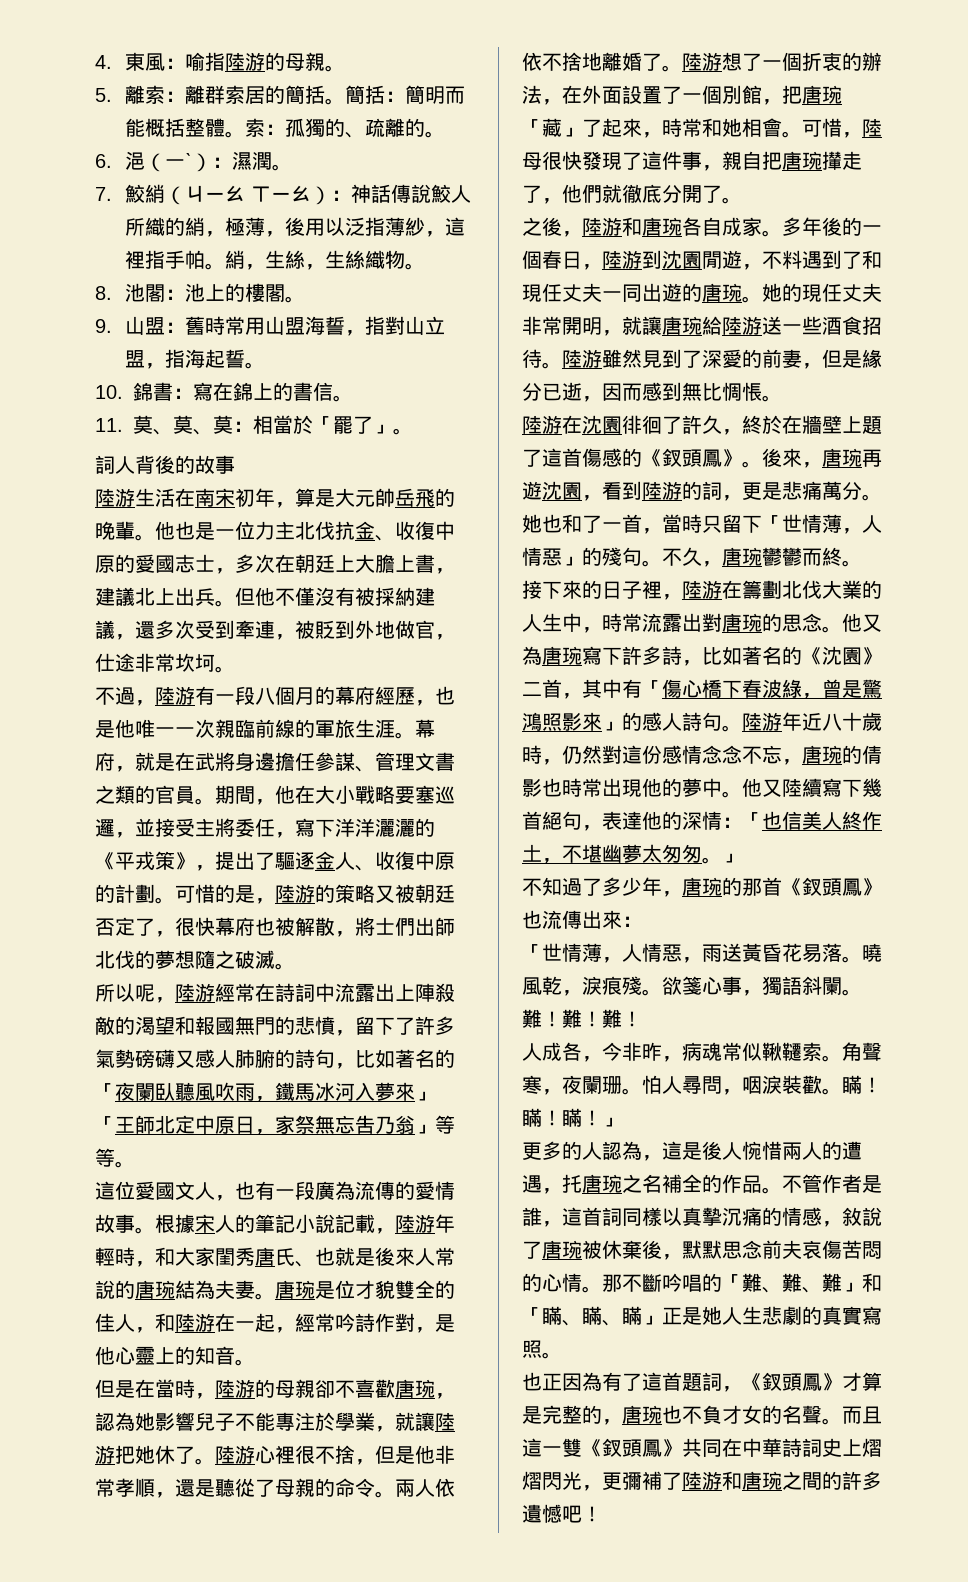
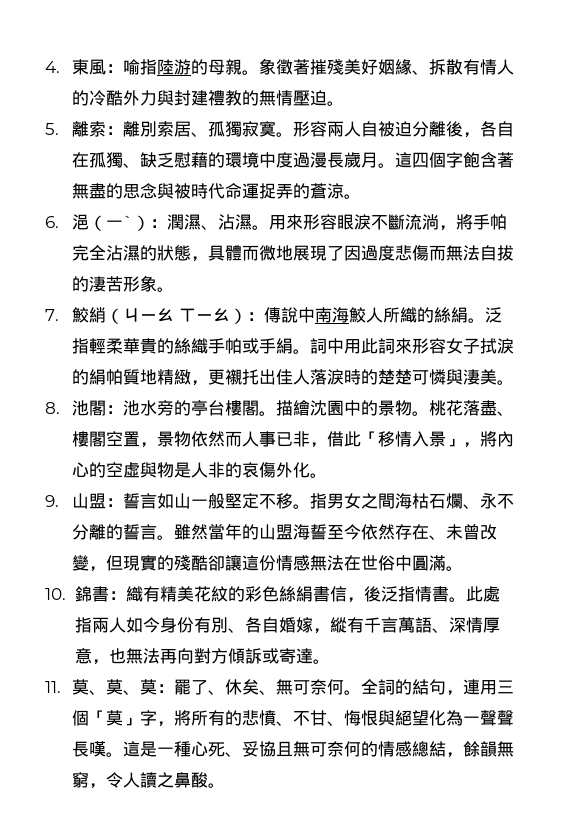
- 4.東風：喻指陸游的母親。
- 5.離索：離群索居的簡括。簡括：簡明而能概括整體。索：孤獨的、疏離的。
+ 4.東風：喻指陸游的母親。象徵著摧殘美好姻緣、拆散有情人的冷酷外力與封建禮教的無情壓迫。
+ 5.離索：離別索居、孤獨寂寞。形容兩人自被迫分離後，各自在孤獨、缺乏慰藉的環境中度過漫長歲月。這四個字飽含著無盡的思念與被時代命運捉弄的蒼涼。
- 6.浥（一ˋ）：濕潤。
+ 6.浥（一ˋ）：潤濕、沾濕。用來形容眼淚不斷流淌，將手帕完全沾濕的狀態，具體而微地展現了因過度悲傷而無法自拔的淒苦形象。
- 7.鮫綃（ㄐㄧㄠ ㄒㄧㄠ）：神話傳說鮫人所織的綃，極薄，後用以泛指薄紗，這裡指手帕。綃，生絲，生絲織物。
+ 7.鮫綃（ㄐㄧㄠ ㄒㄧㄠ）：傳說中南海鮫人所織的絲絹。泛指輕柔華貴的絲織手帕或手絹。詞中用此詞來形容女子拭淚的絹帕質地精緻，更襯托出佳人落淚時的楚楚可憐與淒美。
- 8.池閣：池上的樓閣。
- 9.山盟：舊時常用山盟海誓，指對山立盟，指海起誓。
- 10.錦書：寫在錦上的書信。
+ 8.池閣：池水旁的亭台樓閣。描繪沈園中的景物。桃花落盡、樓閣空置，景物依然而人事已非，借此「移情入景」，將內心的空虛與物是人非的哀傷外化。
+ 9.山盟：誓言如山一般堅定不移。指男女之間海枯石爛、永不分離的誓言。雖然當年的山盟海誓至今依然存在、未曾改變，但現實的殘酷卻讓這份情感無法在世俗中圓滿。
+ 10.錦書：織有精美花紋的彩色絲絹書信，後泛指情書。此處指兩人如今身份有別、各自婚嫁，縱有千言萬語、深情厚意，也無法再向對方傾訴或寄達。
- 11.莫、莫、莫：相當於「罷了」。
- 詞人背後的故事
- 陸游生活在南宋初年，算是大元帥岳飛的晚輩。他也是一位力主北伐抗金、收復中原的愛國志士，多次在朝廷上大膽上書，建議北上出兵。但他不僅沒有被採納建議，還多次受到牽連，被貶到外地做官，仕途非常坎坷。
- 不過，陸游有一段八個月的幕府經歷，也是他唯一一次親臨前線的軍旅生涯。幕府，就是在武將身邊擔任參謀、管理文書之類的官員。期間，他在大小戰略要塞巡邏，並接受主將委任，寫下洋洋灑灑的《平戎策》，提出了驅逐金人、收復中原的計劃。可惜的是，陸游的策略又被朝廷否定了，很快幕府也被解散，將士們出師北伐的夢想隨之破滅。
- 所以呢，陸游經常在詩詞中流露出上陣殺敵的渴望和報國無門的悲憤，留下了許多氣勢磅礴又感人肺腑的詩句，比如著名的「夜闌臥聽風吹雨，鐵馬冰河入夢來」「王師北定中原日，家祭無忘吿乃翁」等等。
- 這位愛國文人，也有一段廣為流傳的愛情故事。根據宋人的筆記小說記載，陸游年輕時，和大家閨秀唐氏、也就是後來人常說的唐琬結為夫妻。唐琬是位才貌雙全的佳人，和陸游在一起，經常吟詩作對，是他心靈上的知音。
- 但是在當時，陸游的母親卻不喜歡唐琬，認為她影響兒子不能專注於學業，就讓陸游把她休了。陸游心裡很不捨，但是他非常孝順，還是聽從了母親的命令。兩人依依不捨地離婚了。陸游想了一個折衷的辦法，在外面設置了一個別館，把唐琬「藏」了起來，時常和她相會。可惜，陸母很快發現了這件事，親自把唐琬攆走了，他們就徹底分開了。
- 之後，陸游和唐琬各自成家。多年後的一個春日，陸游到沈園閒遊，不料遇到了和現任丈夫一同出遊的唐琬。她的現任丈夫非常開明，就讓唐琬給陸游送一些酒食招待。陸游雖然見到了深愛的前妻，但是緣分已逝，因而感到無比惆悵。
- 陸游在沈園徘徊了許久，終於在牆壁上題了這首傷感的《釵頭鳳》。後來，唐琬再遊沈園，看到陸游的詞，更是悲痛萬分。她也和了一首，當時只留下「世情薄，人情惡」的殘句。不久，唐琬鬱鬱而終。
- 接下來的日子裡，陸游在籌劃北伐大業的人生中，時常流露出對唐琬的思念。他又為唐琬寫下許多詩，比如著名的《沈園》二首，其中有「傷心橋下春波綠，曾是驚鴻照影來」的感人詩句。陸游年近八十歲時，仍然對這份感情念念不忘，唐琬的倩影也時常出現他的夢中。他又陸續寫下幾首絕句，表達他的深情：「也信美人終作土，不堪幽夢太匆匆。」
- 不知過了多少年，唐琬的那首《釵頭鳳》也流傳出來：
- 「世情薄，人情惡，雨送黃昏花易落。曉風乾，淚痕殘。欲箋心事，獨語斜闌。難！難！難！
- 人成各，今非昨，病魂常似鞦韆索。角聲寒，夜闌珊。怕人尋問，咽淚裝歡。瞞！瞞！瞞！」
- 更多的人認為，這是後人惋惜兩人的遭遇，托唐琬之名補全的作品。不管作者是誰，這首詞同樣以真摯沉痛的情感，敘說了唐琬被休棄後，默默思念前夫哀傷苦悶的心情。那不斷吟唱的「難、難、難」和「瞞、瞞、瞞」正是她人生悲劇的真實寫照。
- 也正因為有了這首題詞，《釵頭鳳》才算是完整的，唐琬也不負才女的名聲。而且這一雙《釵頭鳳》共同在中華詩詞史上熠熠閃光，更彌補了陸游和唐琬之間的許多遺憾吧！
+ 11.莫、莫、莫：罷了、休矣、無可奈何。全詞的結句，連用三個「莫」字，將所有的悲憤、不甘、悔恨與絕望化為一聲聲長嘆。這是一種心死、妥協且無可奈何的情感總結，餘韻無窮，令人讀之鼻酸。

